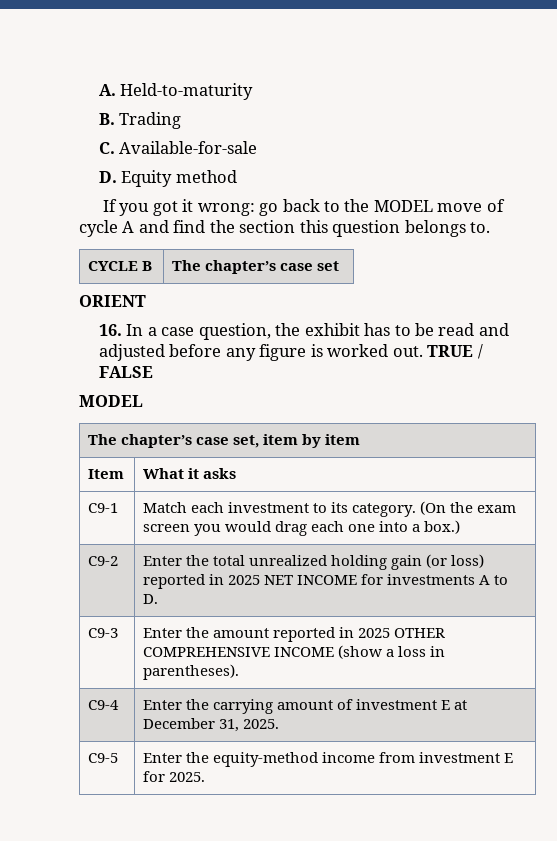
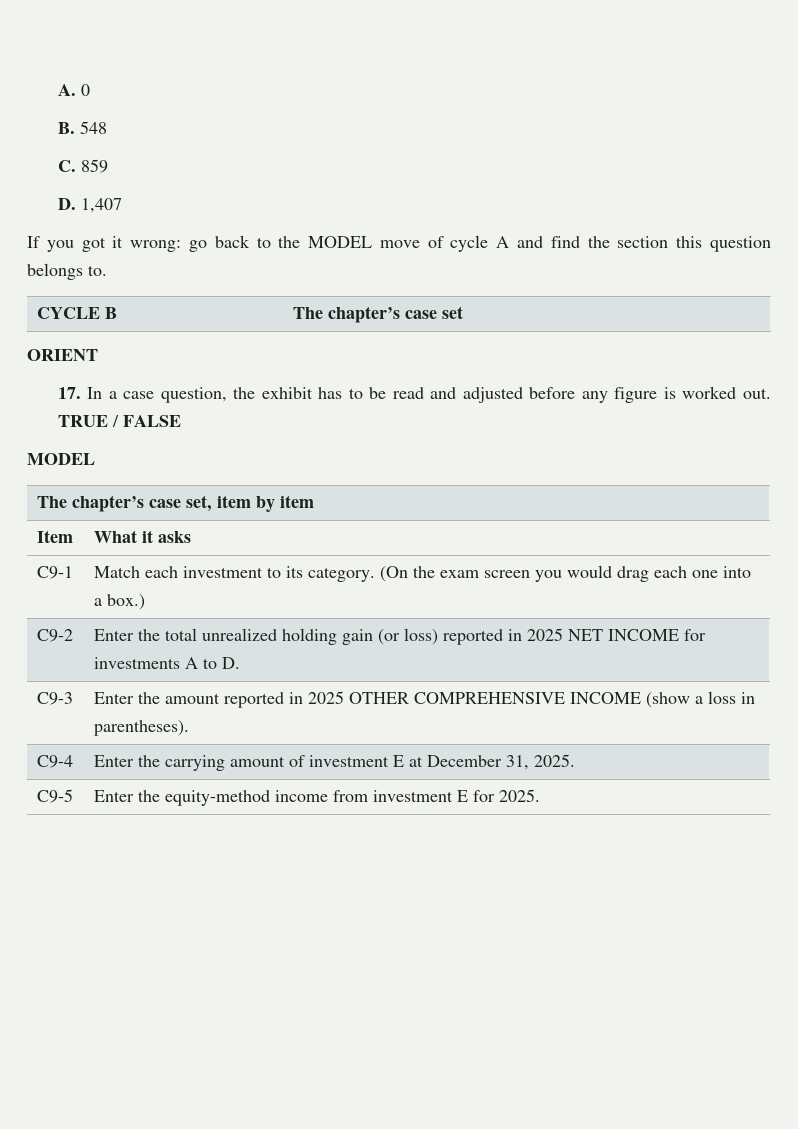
- A. Held-to-maturity
+ A. 0
- B. Trading
+ B. 548
- C. Available-for-sale
- D. Equity method
+ C. 859
+ D. 1,407
- 16. In a case question, the exhibit has to be read and adjusted before any figure is worked out.
+ 17. In a case question, the exhibit has to be read and adjusted before any figure is worked out.

